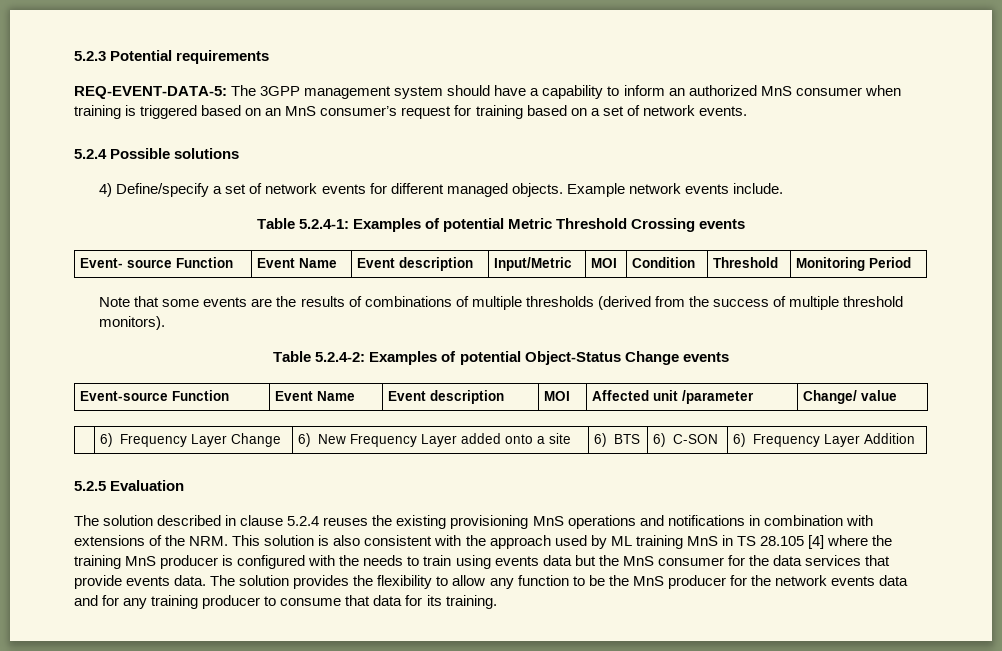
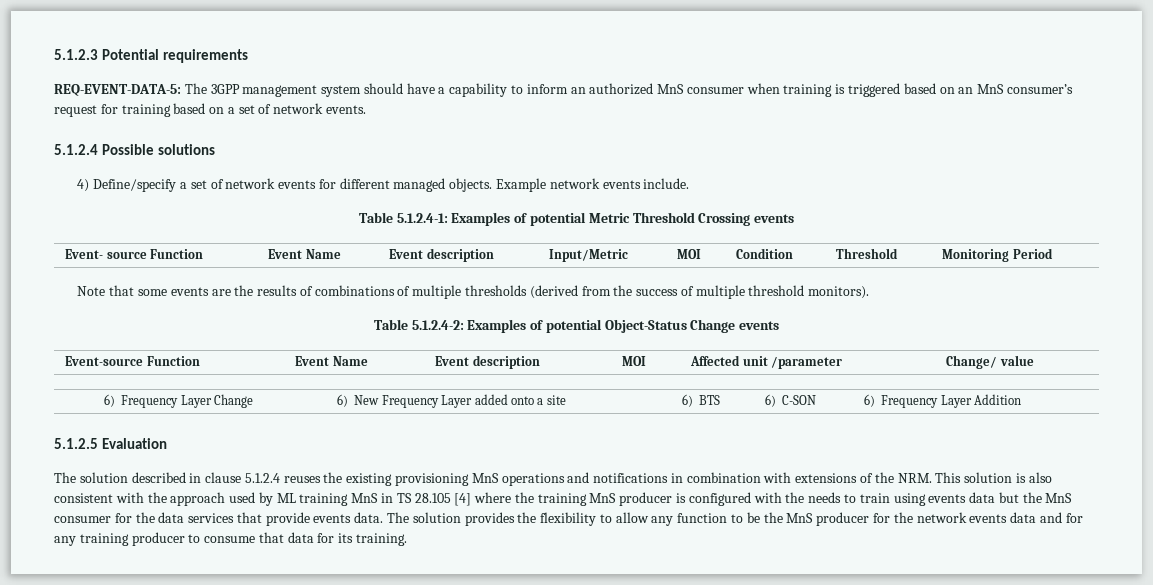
- 5.2.3 Potential requirements
+ 5.1.2.3 Potential requirements
- 5.2.4 Possible solutions
+ 5.1.2.4 Possible solutions
- Table 5.2.4-1: Examples of potential Metric Threshold Crossing events
+ Table 5.1.2.4-1: Examples of potential Metric Threshold Crossing events
- Table 5.2.4-2: Examples of potential Object-Status Change events
+ Table 5.1.2.4-2: Examples of potential Object-Status Change events
- 5.2.5 Evaluation
+ 5.1.2.5 Evaluation
- The solution described in clause 5.2.4 reuses the existing provisioning MnS operations and notifications in combination with extensions of the NRM. This solution is also consistent with the approach used by ML training MnS in TS 28.105 [4] where the training MnS producer is configured with the needs to train using events data but the MnS consumer for the data services that provide events data.
+ The solution described in clause 5.1.2.4 reuses the existing provisioning MnS operations and notifications in combination with extensions of the NRM. This solution is also consistent with the approach used by ML training MnS in TS 28.105 [4] where the training MnS producer is configured with the needs to train using events data but the MnS consumer for the data services that provide events data.

